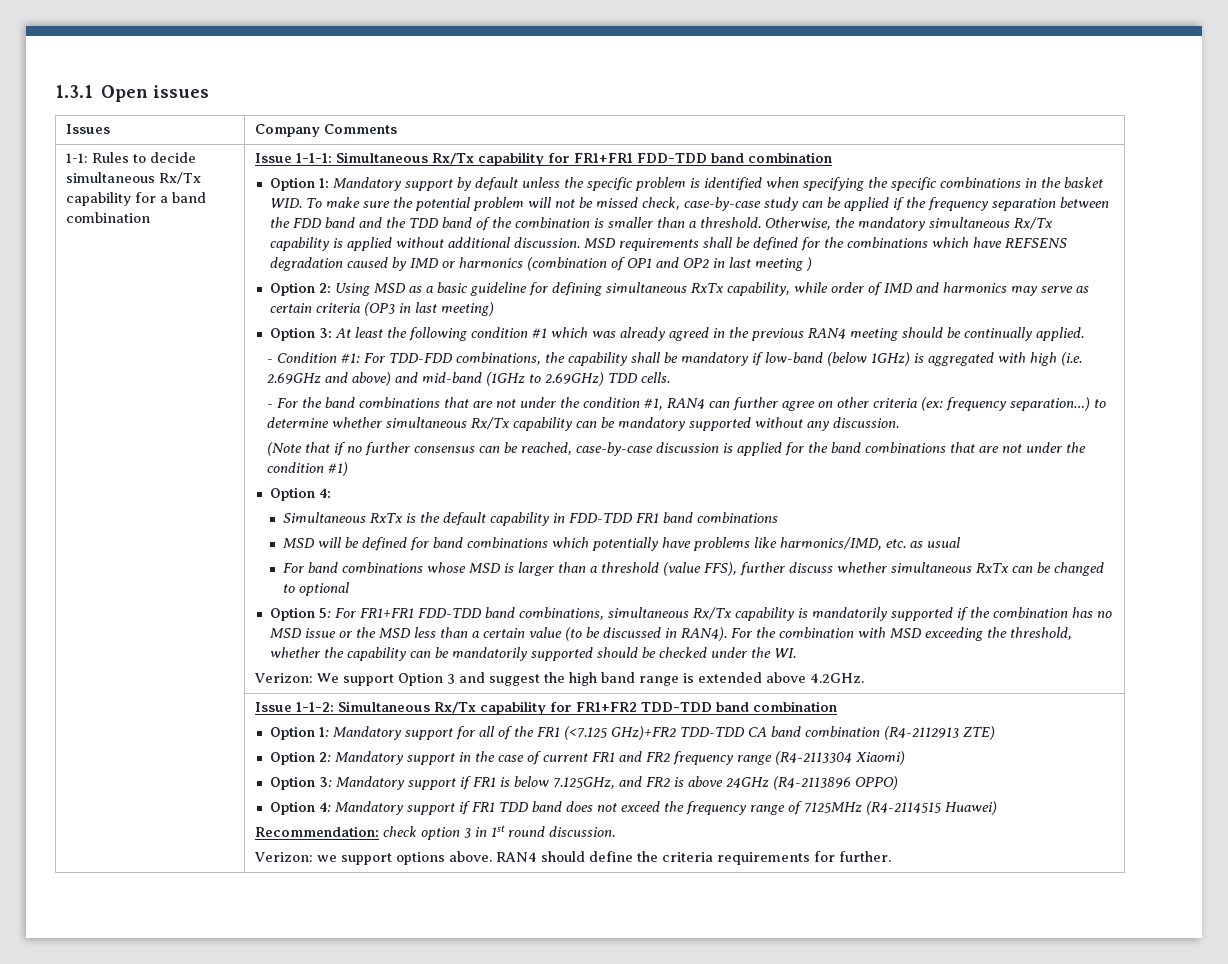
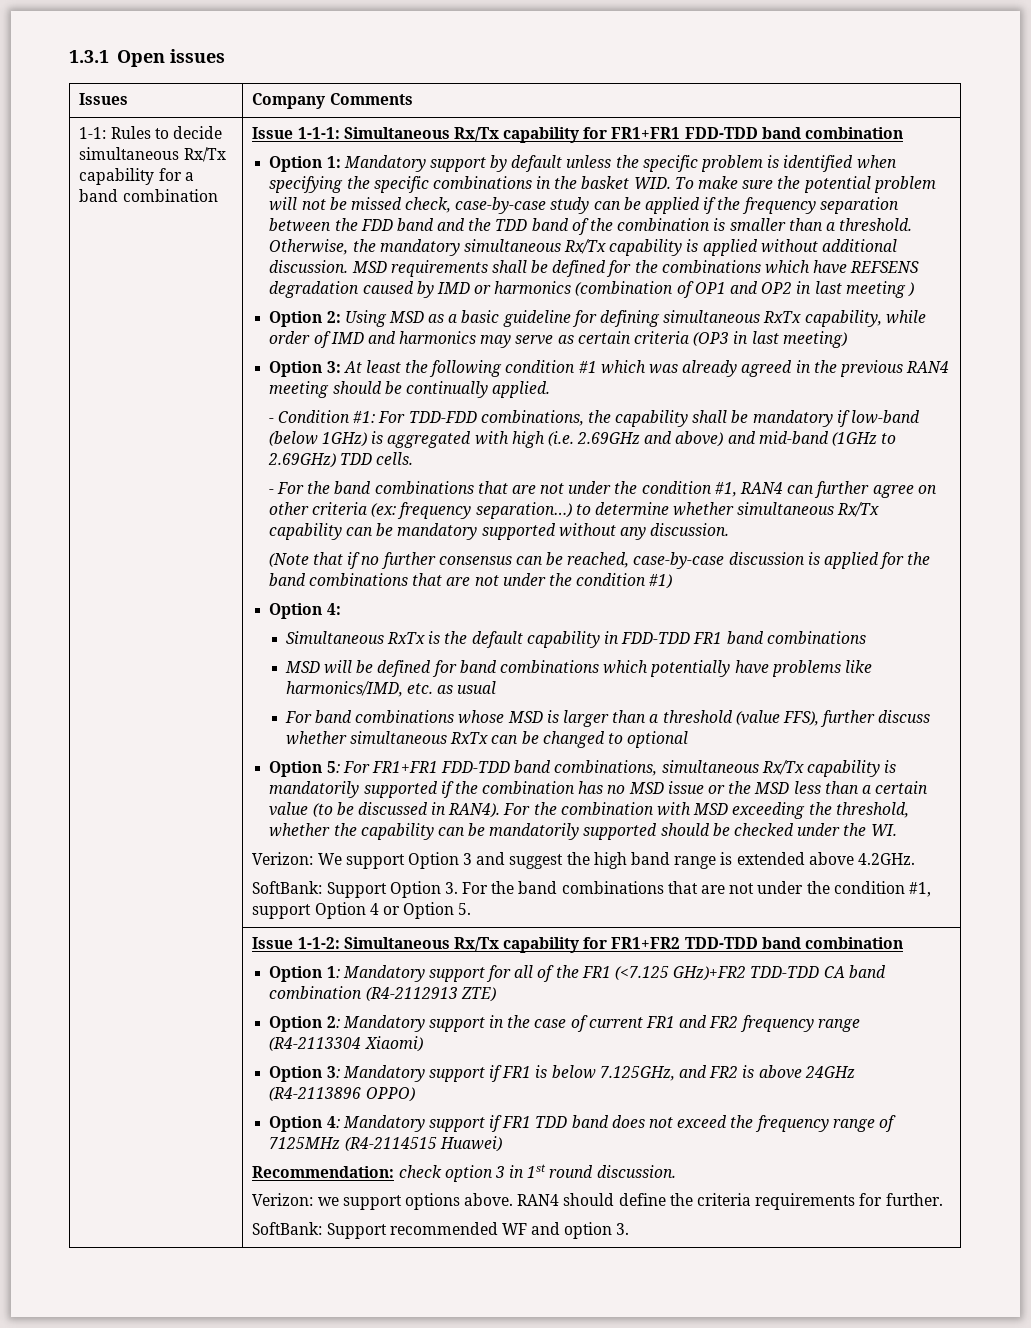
+ SoftBank: Support Option 3. For the band combinations that are not under the condition #1, support Option 4 or Option 5.
+ SoftBank: Support recommended WF and option 3.

